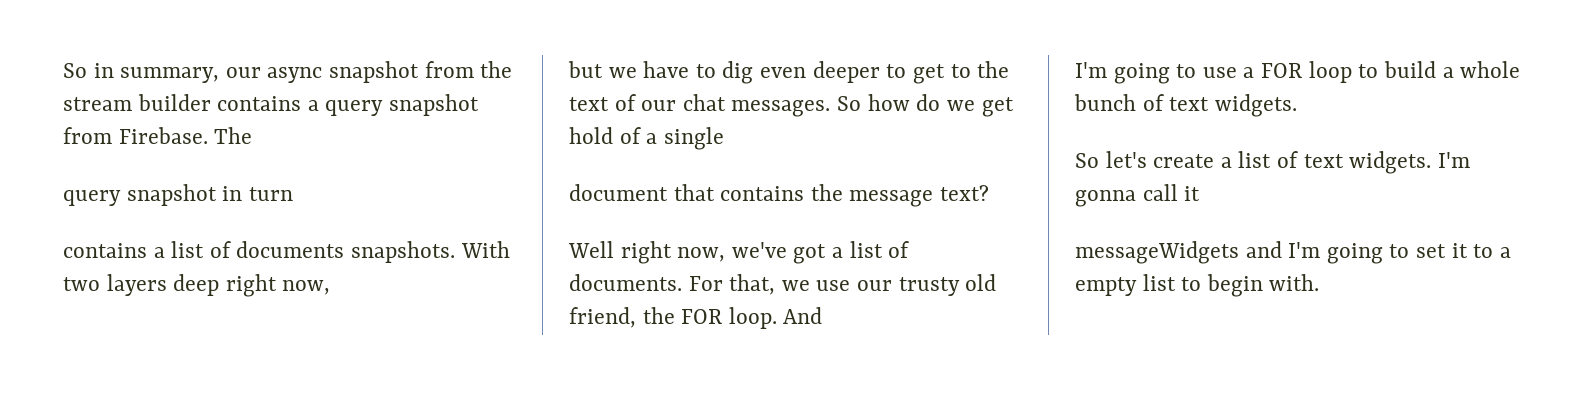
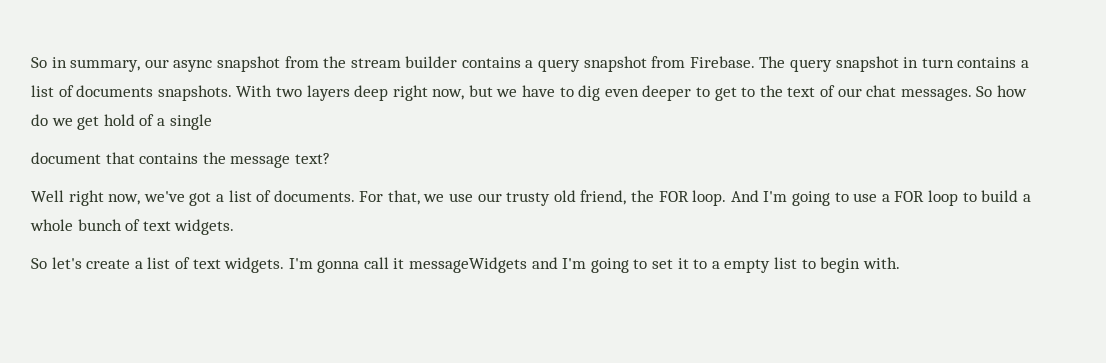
- The
- query snapshot in turn
- contains a list of documents snapshots.
+ The query snapshot in turn contains a list of documents snapshots.
- With two layers deep right now,
- but we have to dig even deeper to get to the text of our chat messages.
+ With two layers deep right now, but we have to dig even deeper to get to the text of our chat messages.
- And
- I'm going to use a FOR loop to build a whole bunch of text widgets.
+ And I'm going to use a FOR loop to build a whole bunch of text widgets.
- I'm gonna call it
- messageWidgets and I'm going to set it to a empty list to begin with.
+ I'm gonna call it messageWidgets and I'm going to set it to a empty list to begin with.

